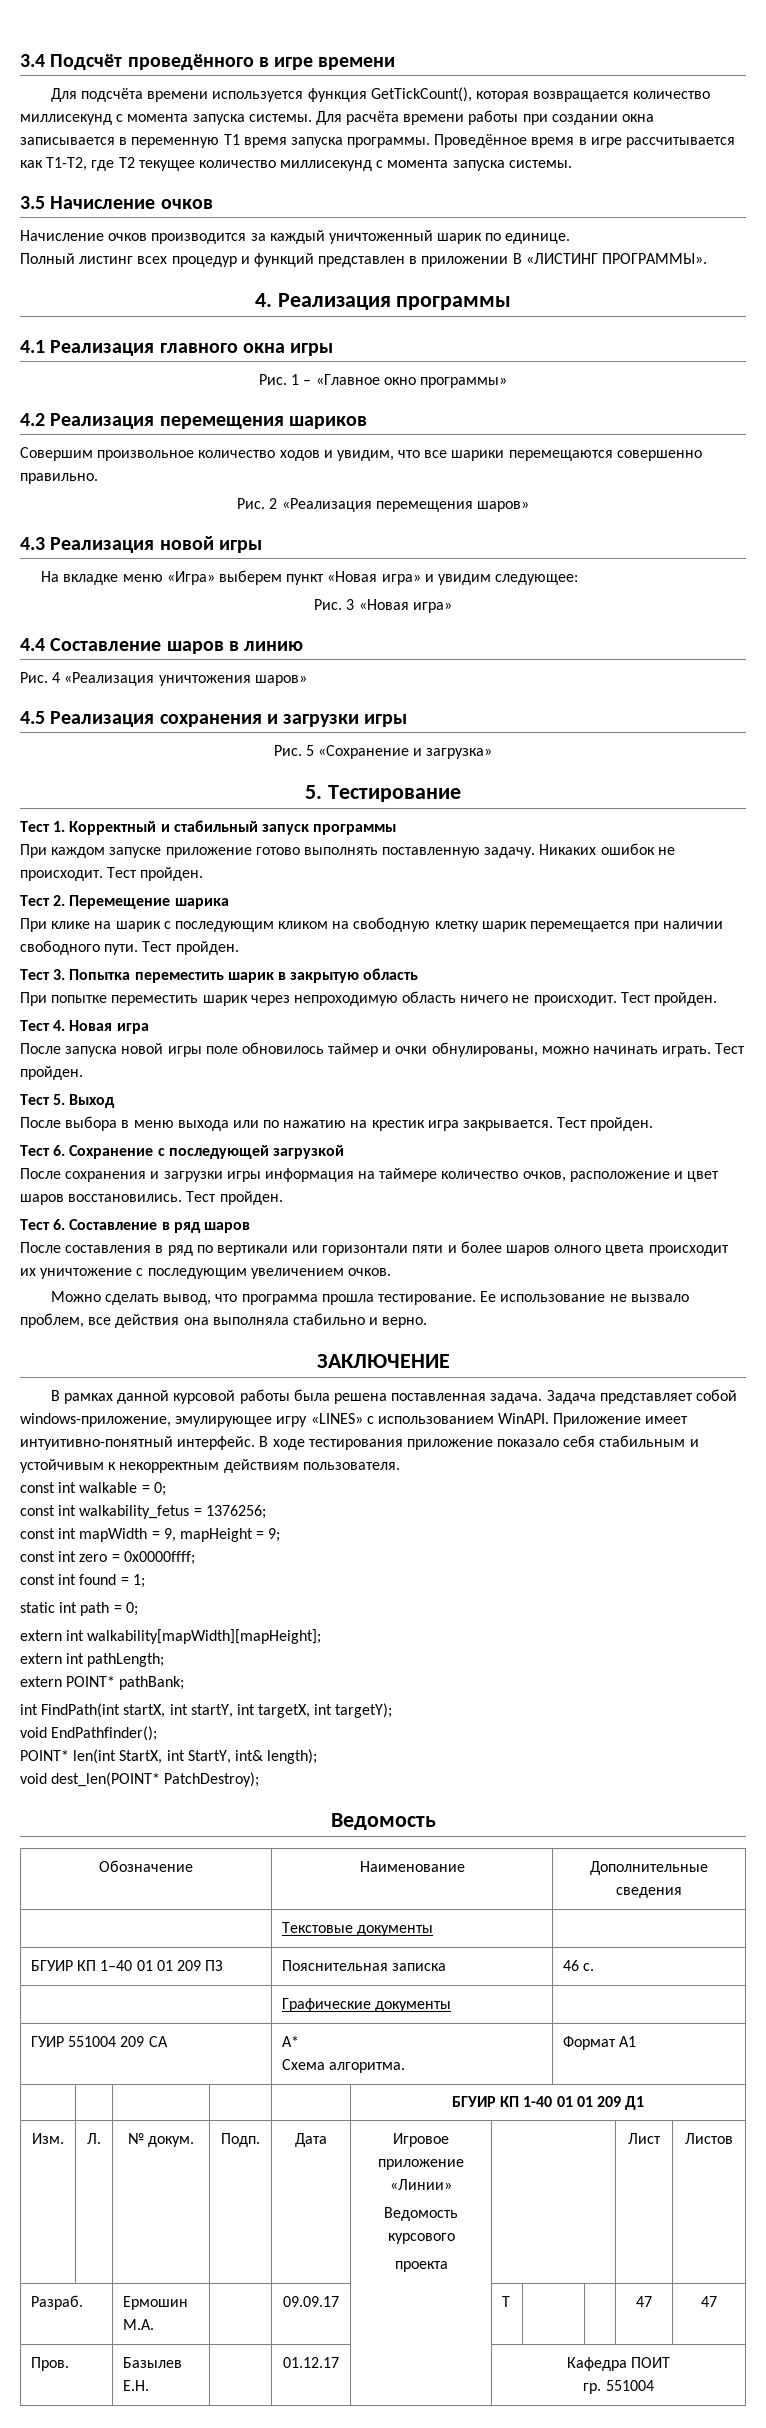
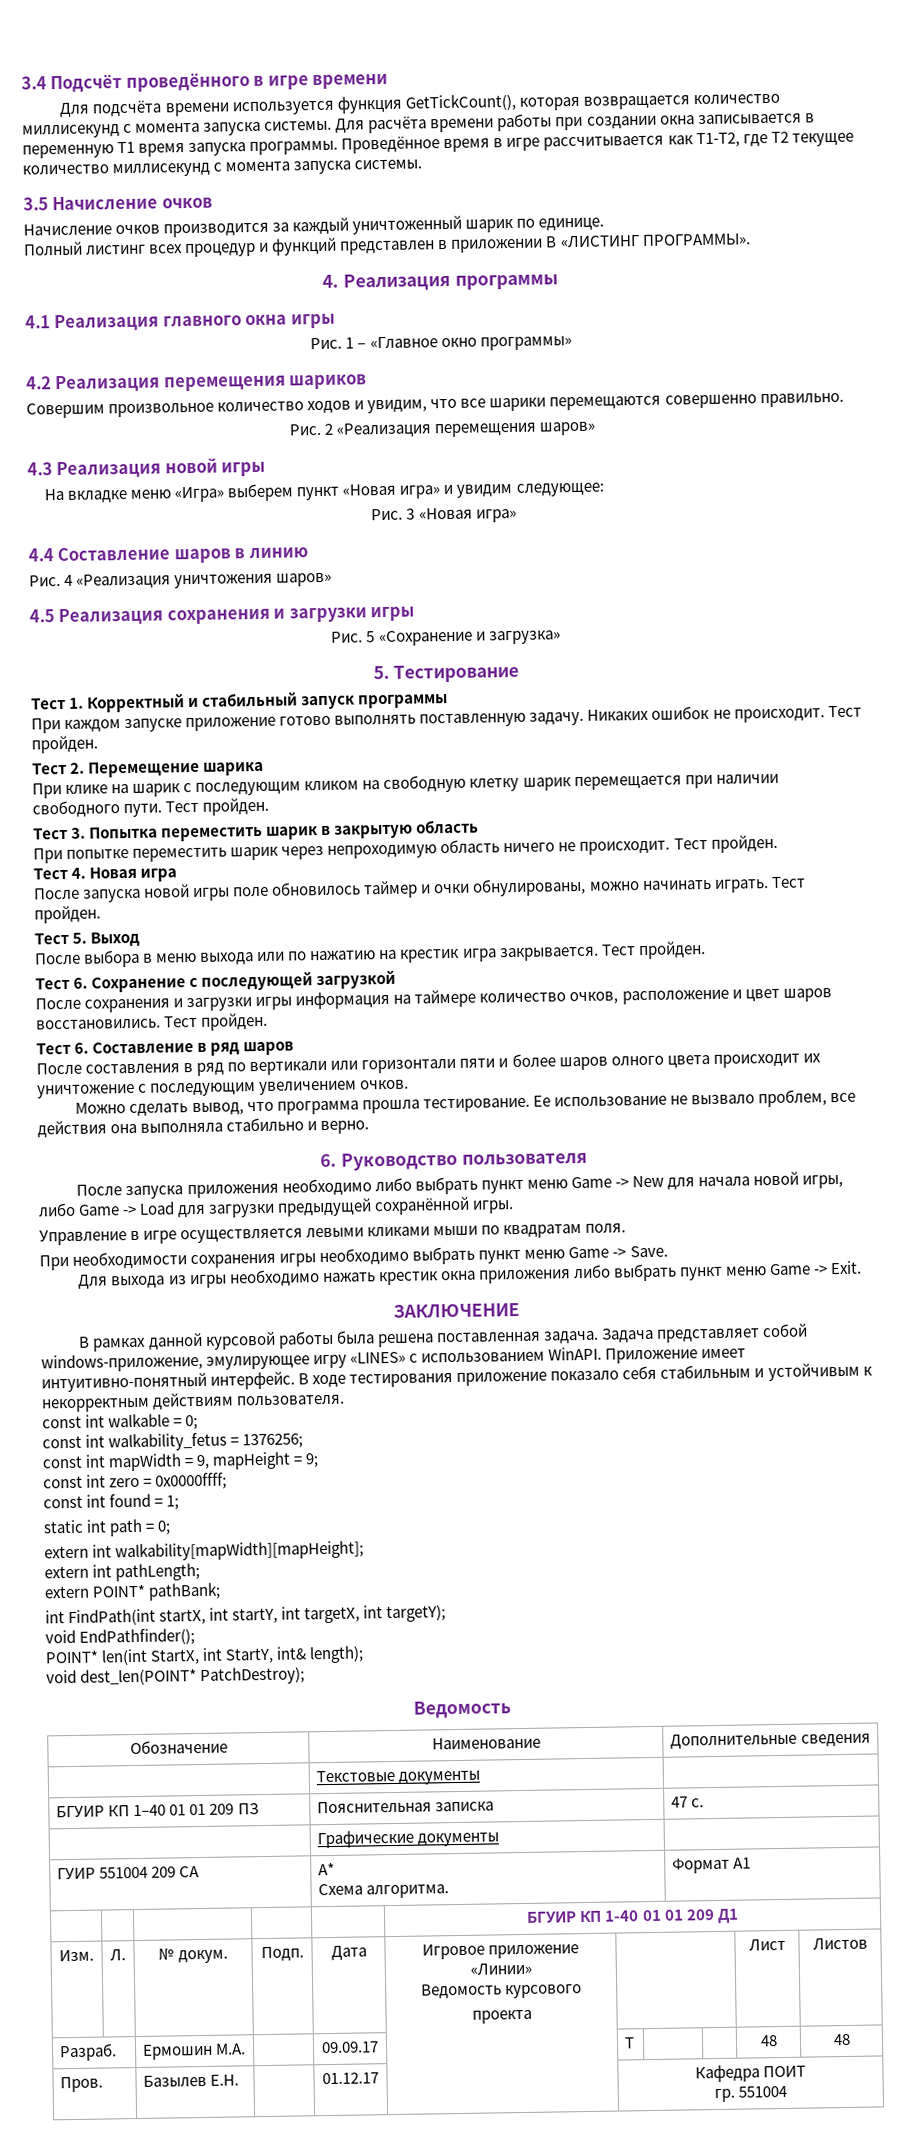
+ 6. Руководство пользователя
+ После запуска приложения необходимо либо выбрать пункт меню Game -> New для начала новой игры, либо Game -> Load для загрузки предыдущей сохранённой игры.
+ Управление в игре осуществляется левыми кликами мыши по квадратам поля.
+ При необходимости сохранения игры необходимо выбрать пункт меню Game -> Save.
+ Для выхода из игры необходимо нажать крестик окна приложения либо выбрать пункт меню Game -> Exit.
- БГУИР КП 1–40 01 01 209 ПЗ | Пояснительная записка | 46 с.
+ БГУИР КП 1–40 01 01 209 ПЗ | Пояснительная записка | 47 с.
- Разраб. | Ермошин М.А. | | 09.09.17 | | Т | | | 47 | 47
+ Разраб. | Ермошин М.А. | | 09.09.17 | | Т | | | 48 | 48

